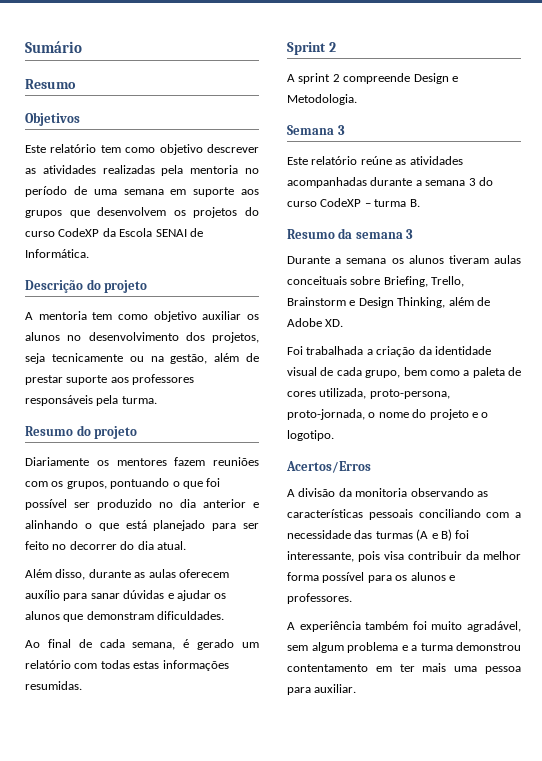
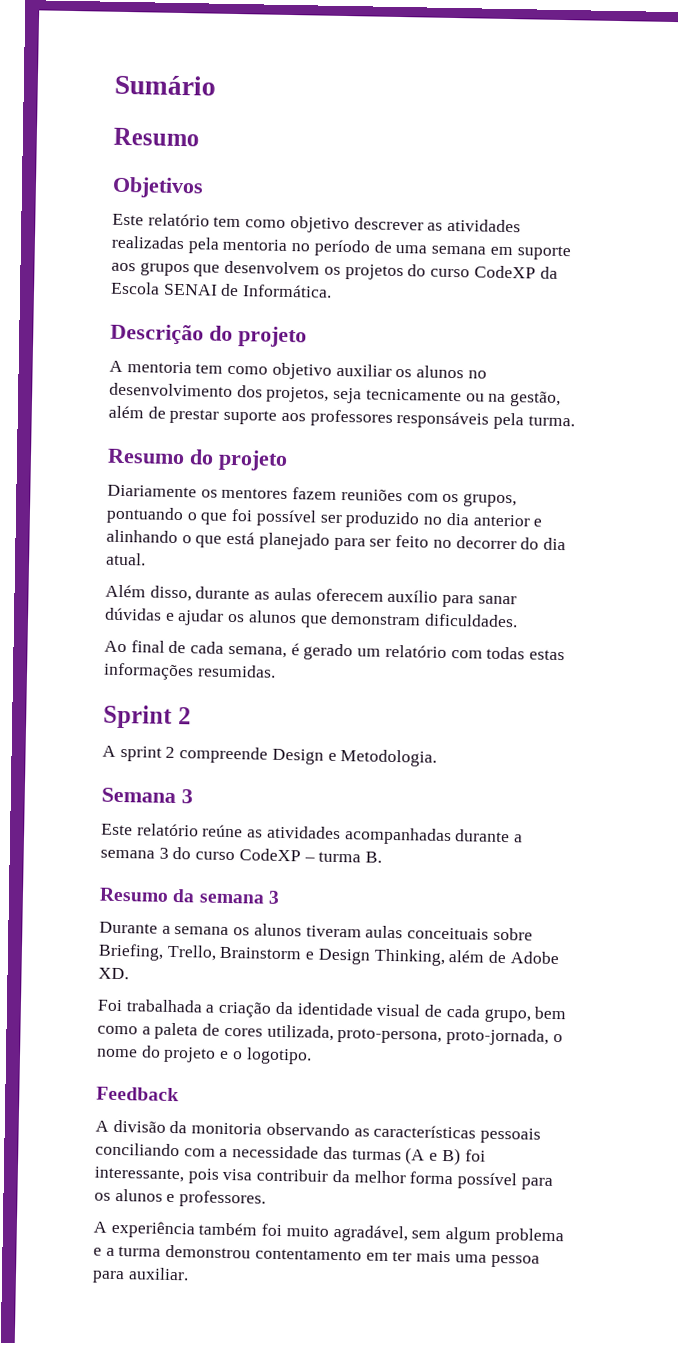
- Acertos/Erros
+ Feedback

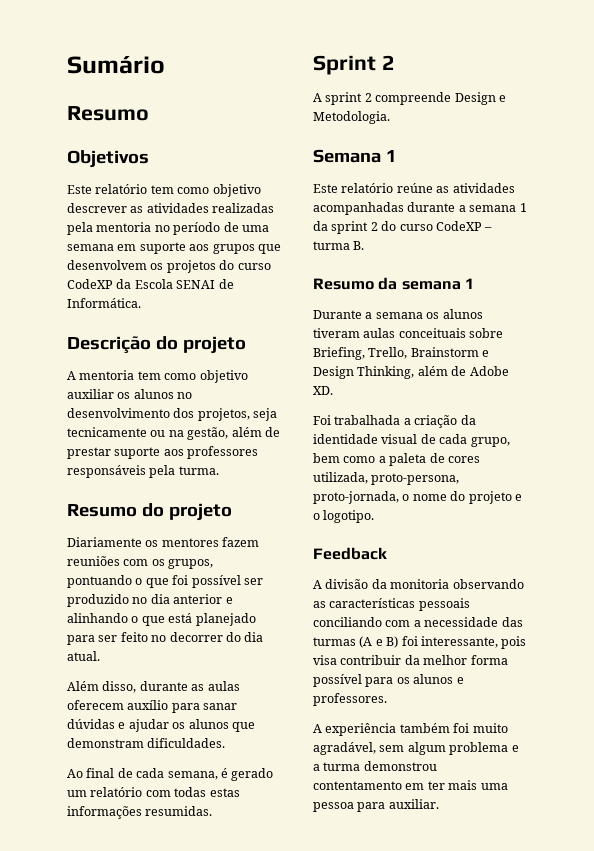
- Semana 3
+ Semana 1
- Este relatório reúne as atividades acompanhadas durante a semana 3 do curso CodeXP – turma B.
+ Este relatório reúne as atividades acompanhadas durante a semana 1 da sprint 2 do curso CodeXP – turma B.
- Resumo da semana 3
+ Resumo da semana 1

